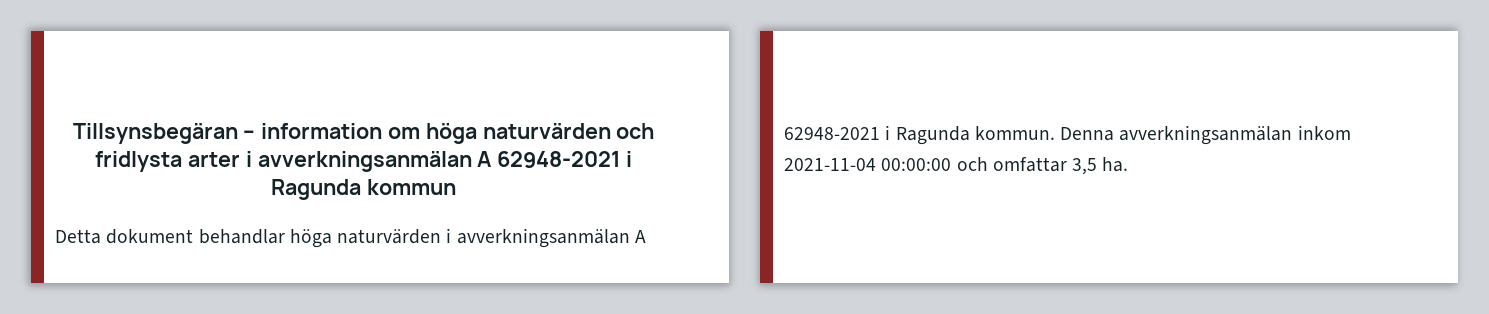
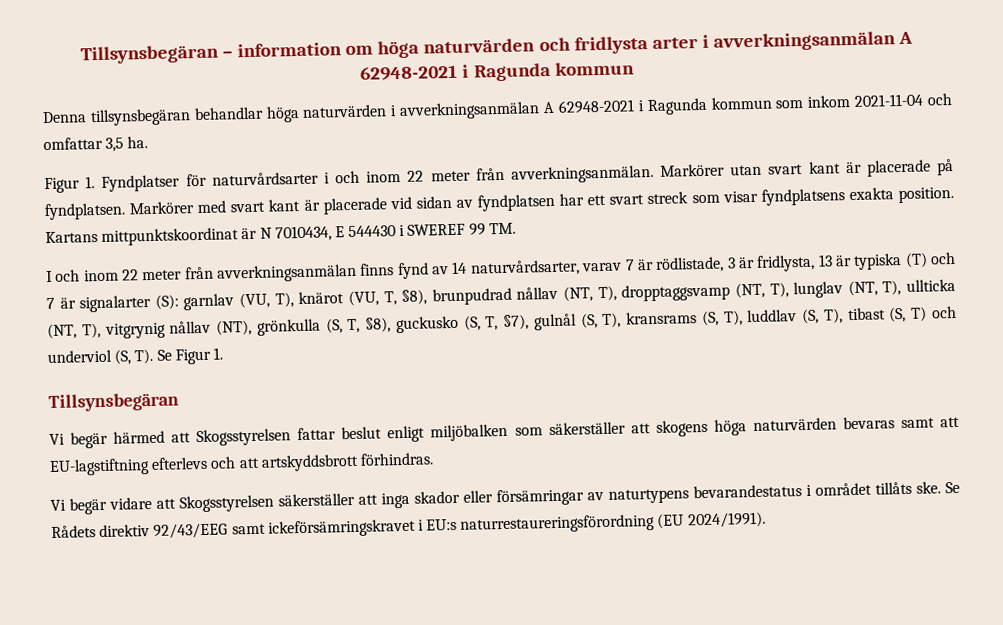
- Detta dokument behandlar höga naturvärden i avverkningsanmälan A 62948-2021 i Ragunda kommun. Denna avverkningsanmälan inkom 2021-11-04 00:00:00 och omfattar 3,5 ha.
+ Denna tillsynsbegäran behandlar höga naturvärden i avverkningsanmälan A 62948-2021 i Ragunda kommun som inkom 2021-11-04 och omfattar 3,5 ha.
+ Figur 1. Fyndplatser för naturvårdsarter i och inom 22 meter från avverkningsanmälan. Markörer utan svart kant är placerade på fyndplatsen. Markörer med svart kant är placerade vid sidan av fyndplatsen har ett svart streck som visar fyndplatsens exakta position. Kartans mittpunktskoordinat är N 7010434, E 544430 i SWEREF 99 TM.
+ I och inom 22 meter från avverkningsanmälan finns fynd av 14 naturvårdsarter, varav 7 är rödlistade, 3 är fridlysta, 13 är typiska (T) och 7 är signalarter (S): garnlav (VU, T), knärot (VU, T, §8), brunpudrad nållav (NT, T), dropptaggsvamp (NT, T), lunglav (NT, T), ullticka (NT, T), vitgrynig nållav (NT), grönkulla (S, T, §8), guckusko (S, T, §7), gulnål (S, T), kransrams (S, T), luddlav (S, T), tibast (S, T) och underviol (S, T). Se Figur 1.
+ Tillsynsbegäran
+ Vi begär härmed att Skogsstyrelsen fattar beslut enligt miljöbalken som säkerställer att skogens höga naturvärden bevaras samt att EU-lagstiftning efterlevs och att artskyddsbrott förhindras.
+ Vi begär vidare att Skogsstyrelsen säkerställer att inga skador eller försämringar av naturtypens bevarandestatus i området tillåts ske. Se Rådets direktiv 92/43/EEG samt ickeförsämringskravet i EU:s naturrestaureringsförordning (EU 2024/1991).

